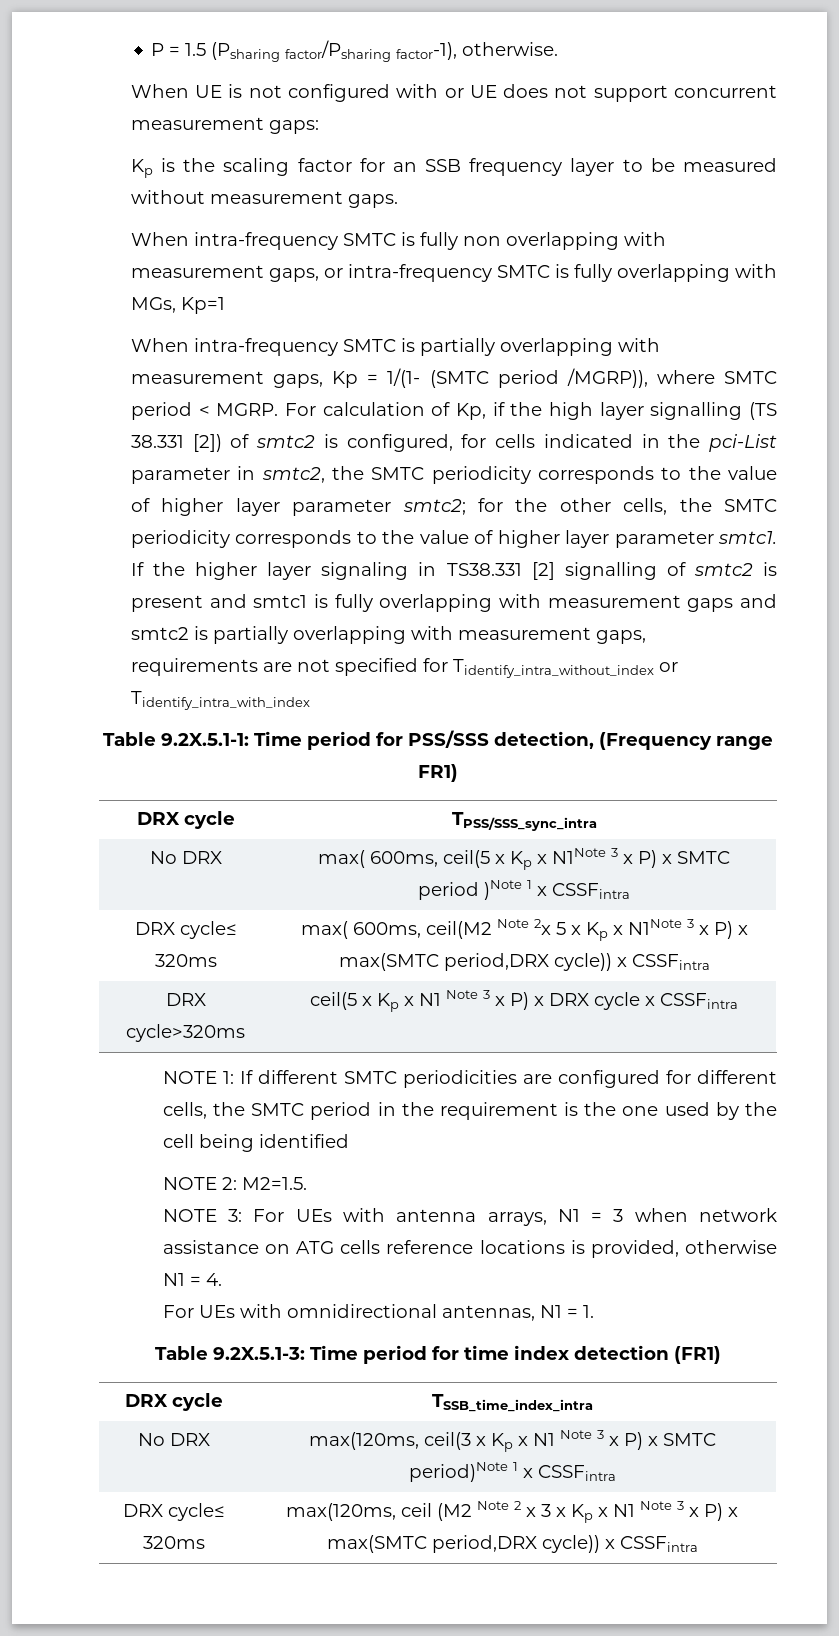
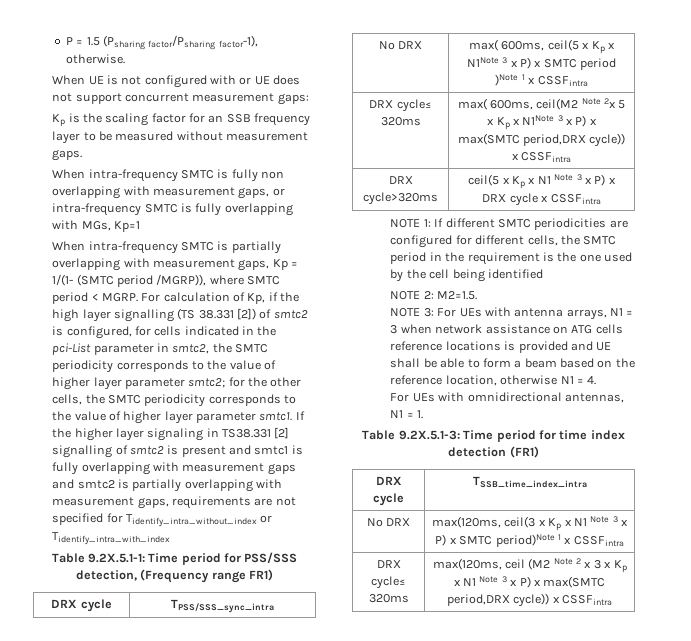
- NOTE 3: For UEs with antenna arrays, N1 = 3 when network assistance on ATG cells reference locations is provided, otherwise N1 = 4.
+ NOTE 3: For UEs with antenna arrays, N1 = 3 when network assistance on ATG cells reference locations is provided and UE shall be able to form a beam based on the reference location, otherwise N1 = 4.

